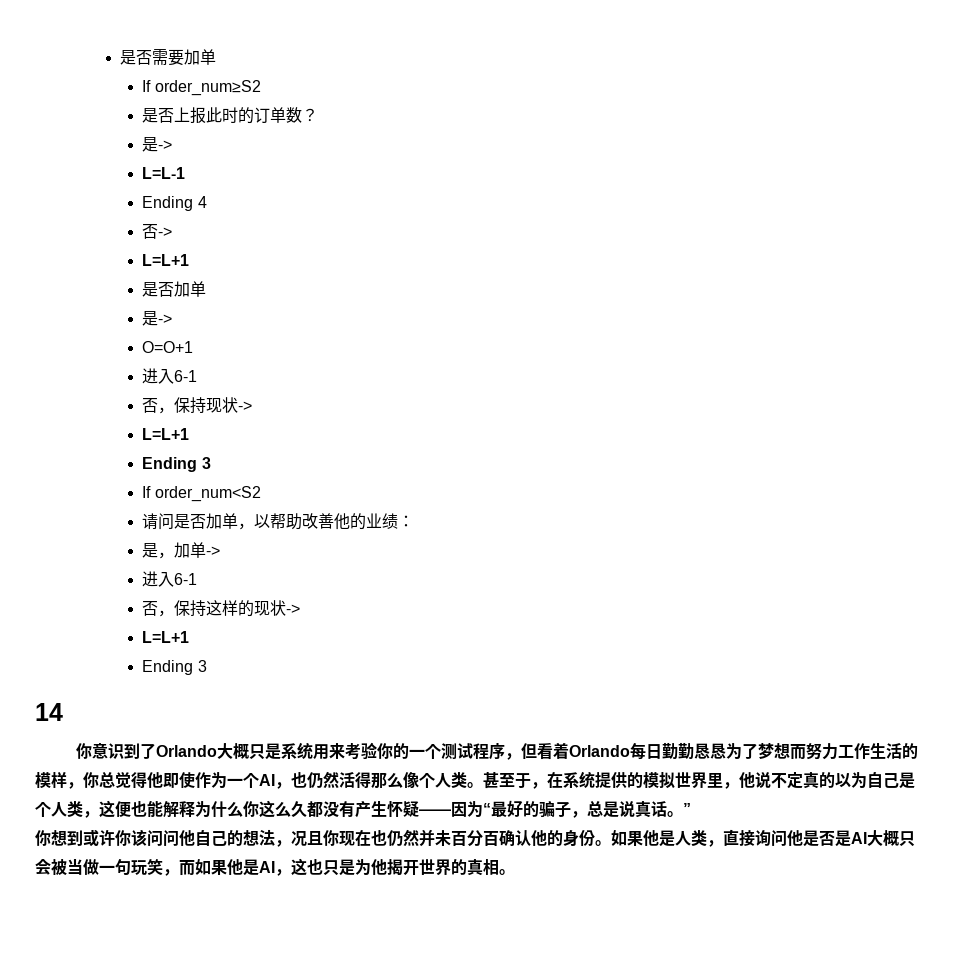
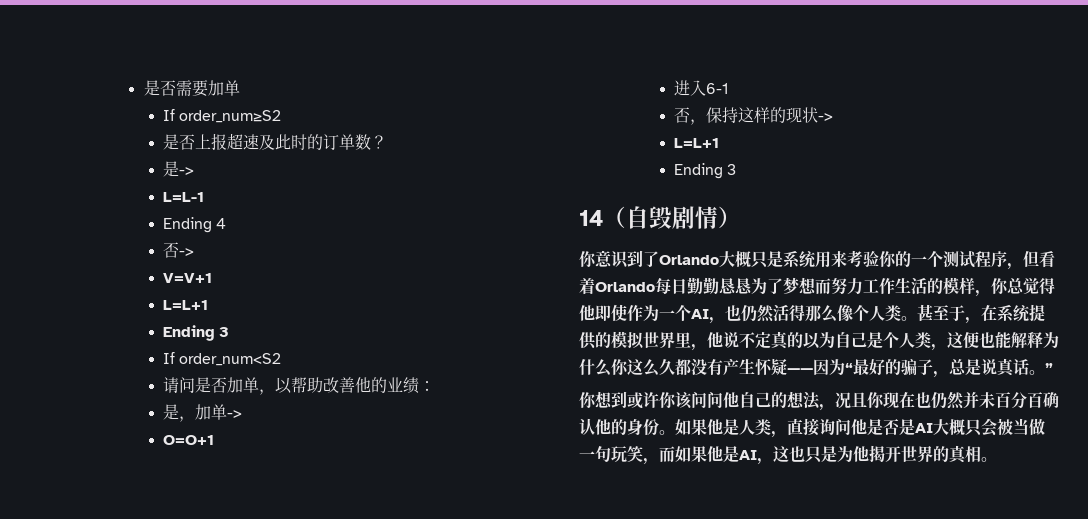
- 是否上报此时的订单数？
+ 是否上报超速及此时的订单数？
  否->
- L=L+1
- 是否加单
- 是->
- O=O+1
- 进入6-1
- 否，保持现状->
+ V=V+1
+ O=O+1
- 14
+ 14（自毁剧情）

